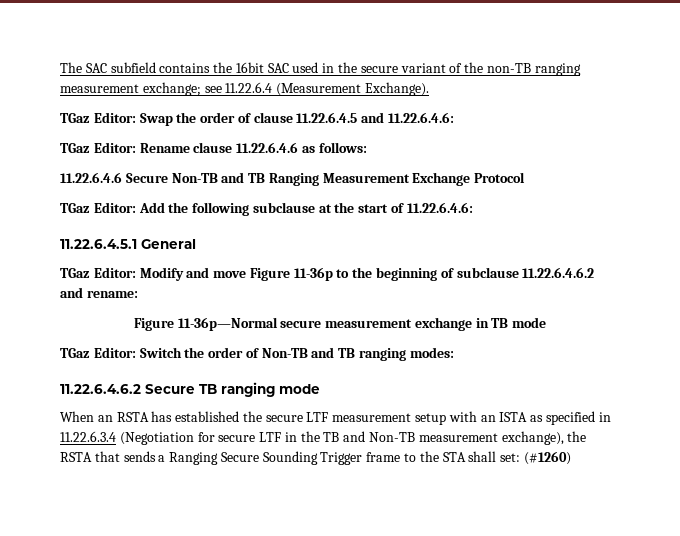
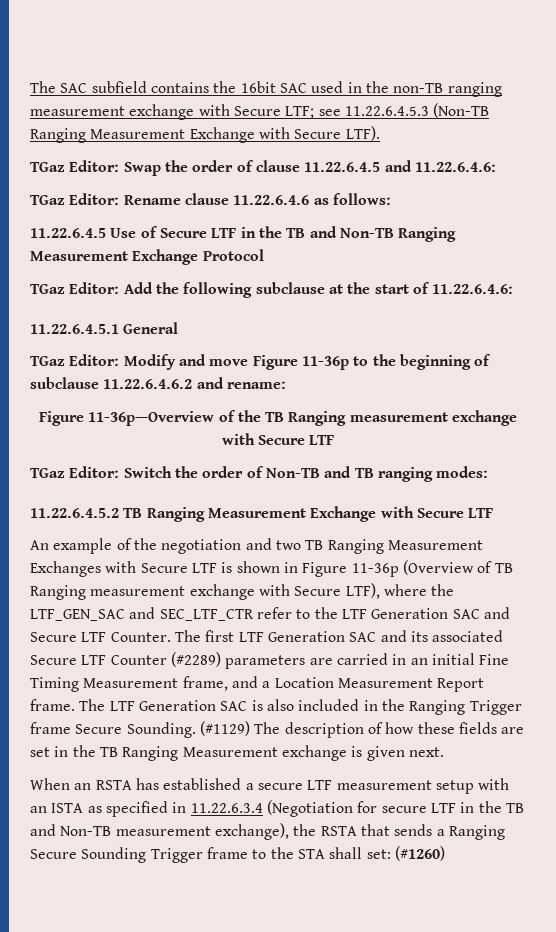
- The SAC subfield contains the 16bit SAC used in the secure variant of the non-TB ranging measurement exchange; see 11.22.6.4 (Measurement Exchange).
+ The SAC subfield contains the 16bit SAC used in the non-TB ranging measurement exchange with Secure LTF; see 11.22.6.4.5.3 (Non-TB Ranging Measurement Exchange with Secure LTF).
- 11.22.6.4.6 Secure Non-TB and TB Ranging Measurement Exchange Protocol
+ 11.22.6.4.5 Use of Secure LTF in the TB and Non-TB Ranging Measurement Exchange Protocol
- Figure 11-36p—Normal secure measurement exchange in TB mode
+ Figure 11-36p—Overview of the TB Ranging measurement exchange with Secure LTF
- 11.22.6.4.6.2 Secure TB ranging mode
+ 11.22.6.4.5.2 TB Ranging Measurement Exchange with Secure LTF
+ An example of the negotiation and two TB Ranging Measurement Exchanges with Secure LTF is shown in Figure 11-36p (Overview of TB Ranging measurement exchange with Secure LTF), where the LTF_GEN_SAC and SEC_LTF_CTR refer to the LTF Generation SAC and Secure LTF Counter. The first LTF Generation SAC and its associated Secure LTF Counter (#2289) parameters are carried in an initial Fine Timing Measurement frame, and a Location Measurement Report frame. The LTF Generation SAC is also included in the Ranging Trigger frame Secure Sounding. (#1129) The description of how these fields are set in the TB Ranging Measurement exchange is given next.
- When an RSTA has established the secure LTF measurement setup with an ISTA as specified in 11.22.6.3.4 (Negotiation for secure LTF in the TB and Non-TB measurement exchange), the RSTA that sends a Ranging Secure Sounding Trigger frame to the STA shall set: (#1260)
+ When an RSTA has established a secure LTF measurement setup with an ISTA as specified in 11.22.6.3.4 (Negotiation for secure LTF in the TB and Non-TB measurement exchange), the RSTA that sends a Ranging Secure Sounding Trigger frame to the STA shall set: (#1260)

